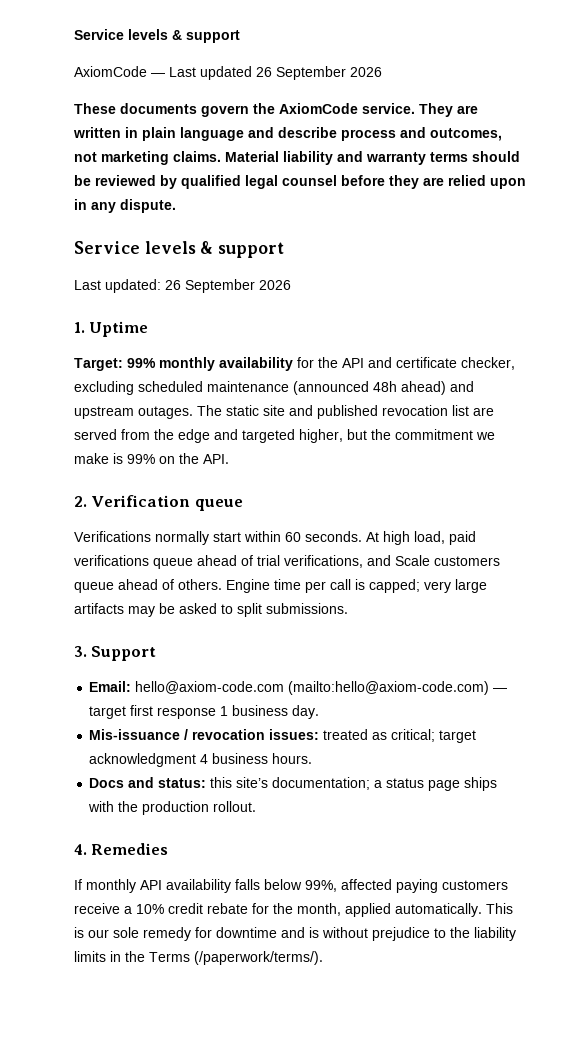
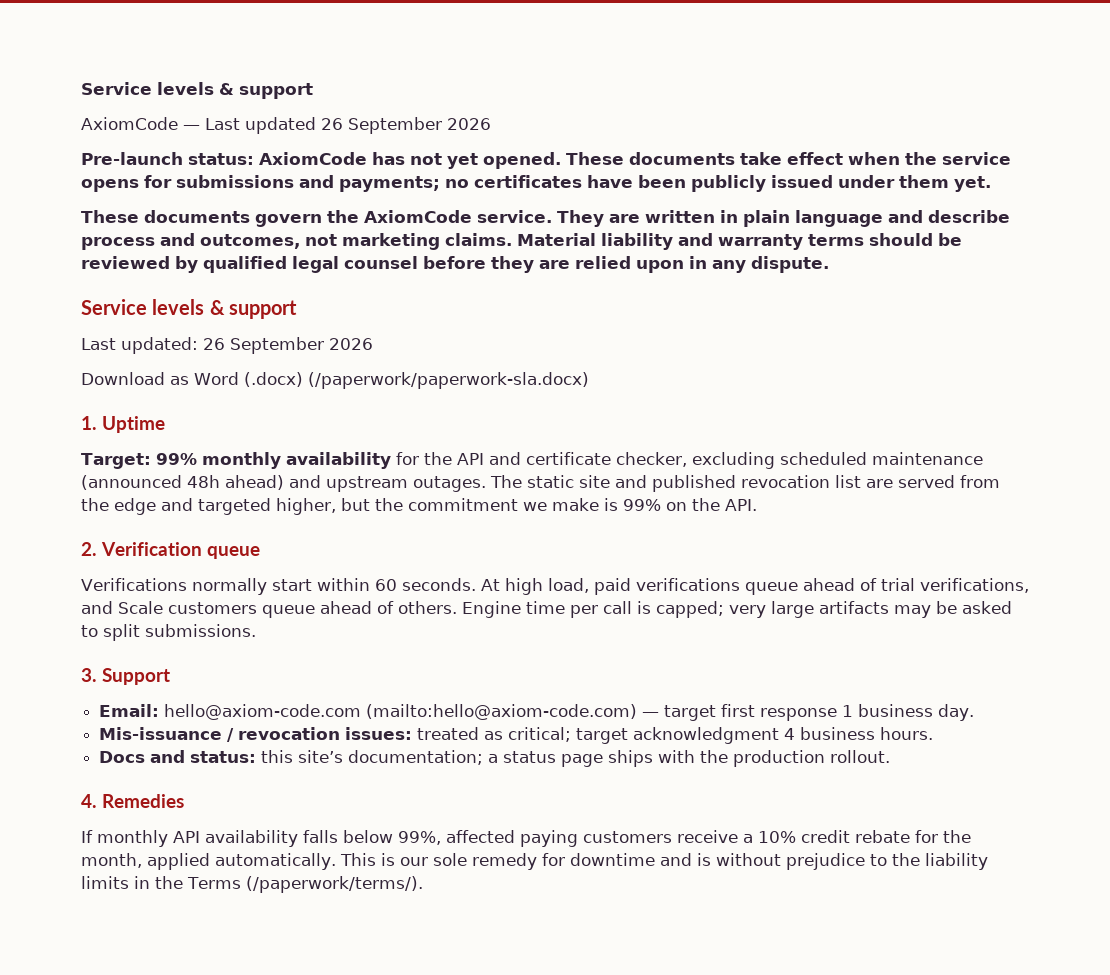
+ Pre-launch status: AxiomCode has not yet opened. These documents take effect when the service opens for submissions and payments; no certificates have been publicly issued under them yet.
+ Download as Word (.docx) (/paperwork/paperwork-sla.docx)

